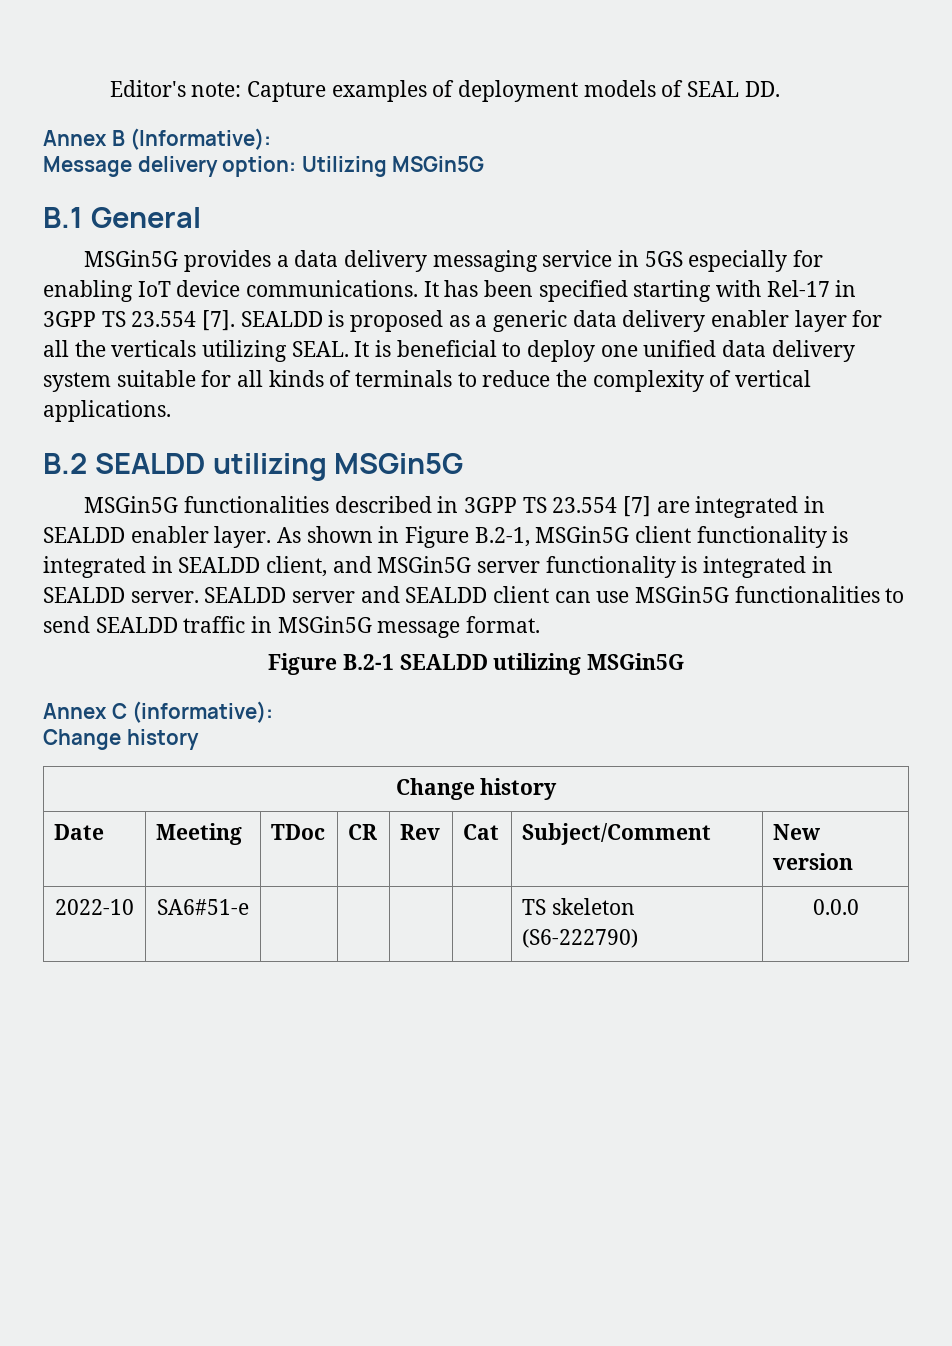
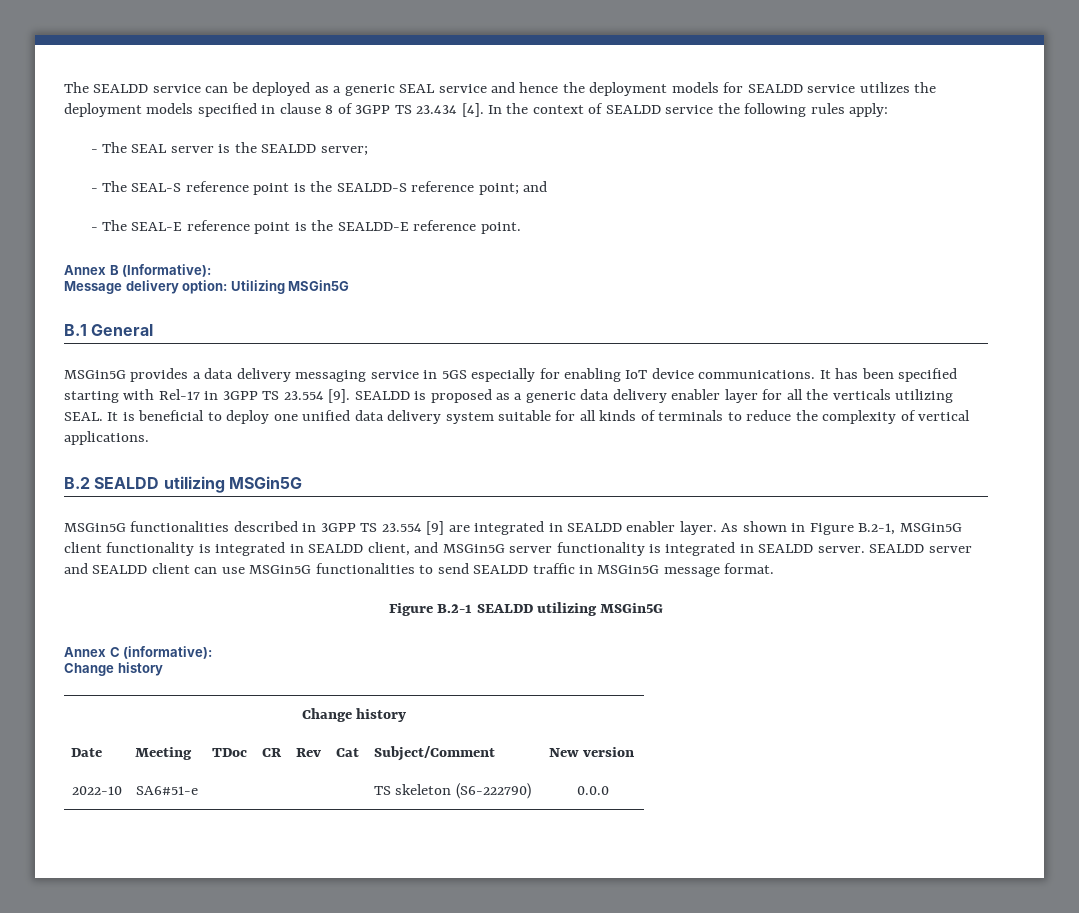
- Editor's note: Capture examples of deployment models of SEAL DD.
+ The SEALDD service can be deployed as a generic SEAL service and hence the deployment models for SEALDD service utilizes the deployment models specified in clause 8 of 3GPP TS 23.434 [4]. In the context of SEALDD service the following rules apply:
+ - The SEAL server is the SEALDD server;
+ - The SEAL-S reference point is the SEALDD-S reference point; and
+ - The SEAL-E reference point is the SEALDD-E reference point.
- It has been specified starting with Rel-17 in 3GPP TS 23.554 [7].
+ It has been specified starting with Rel-17 in 3GPP TS 23.554 [9].
- MSGin5G functionalities described in 3GPP TS 23.554 [7] are integrated in SEALDD enabler layer.
+ MSGin5G functionalities described in 3GPP TS 23.554 [9] are integrated in SEALDD enabler layer.

